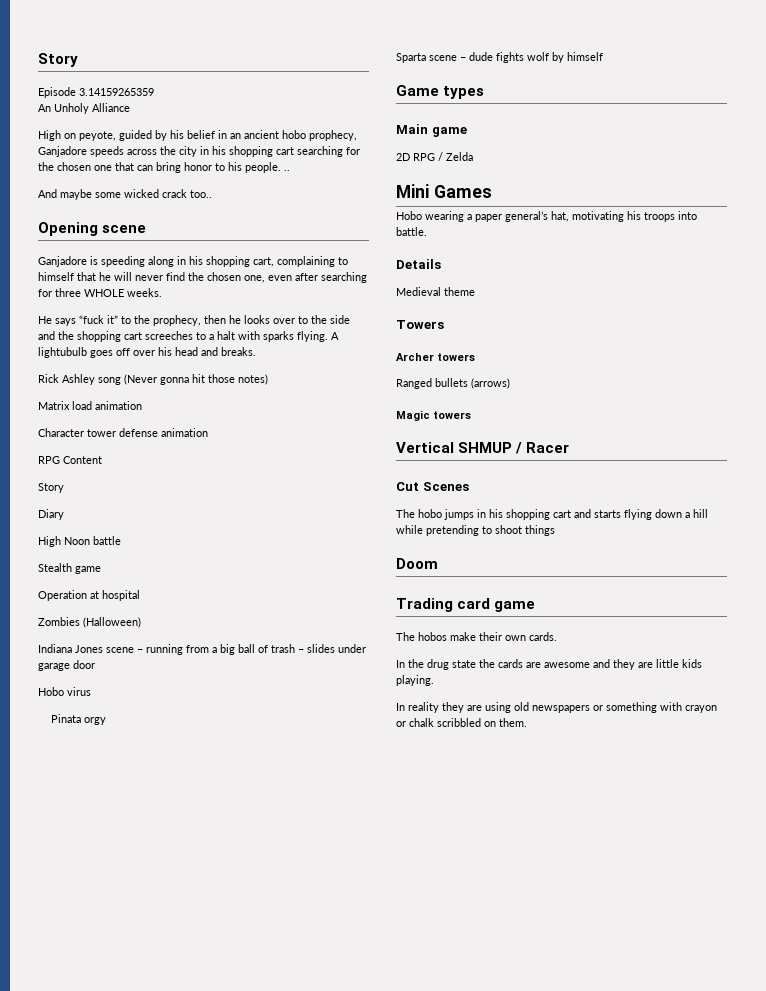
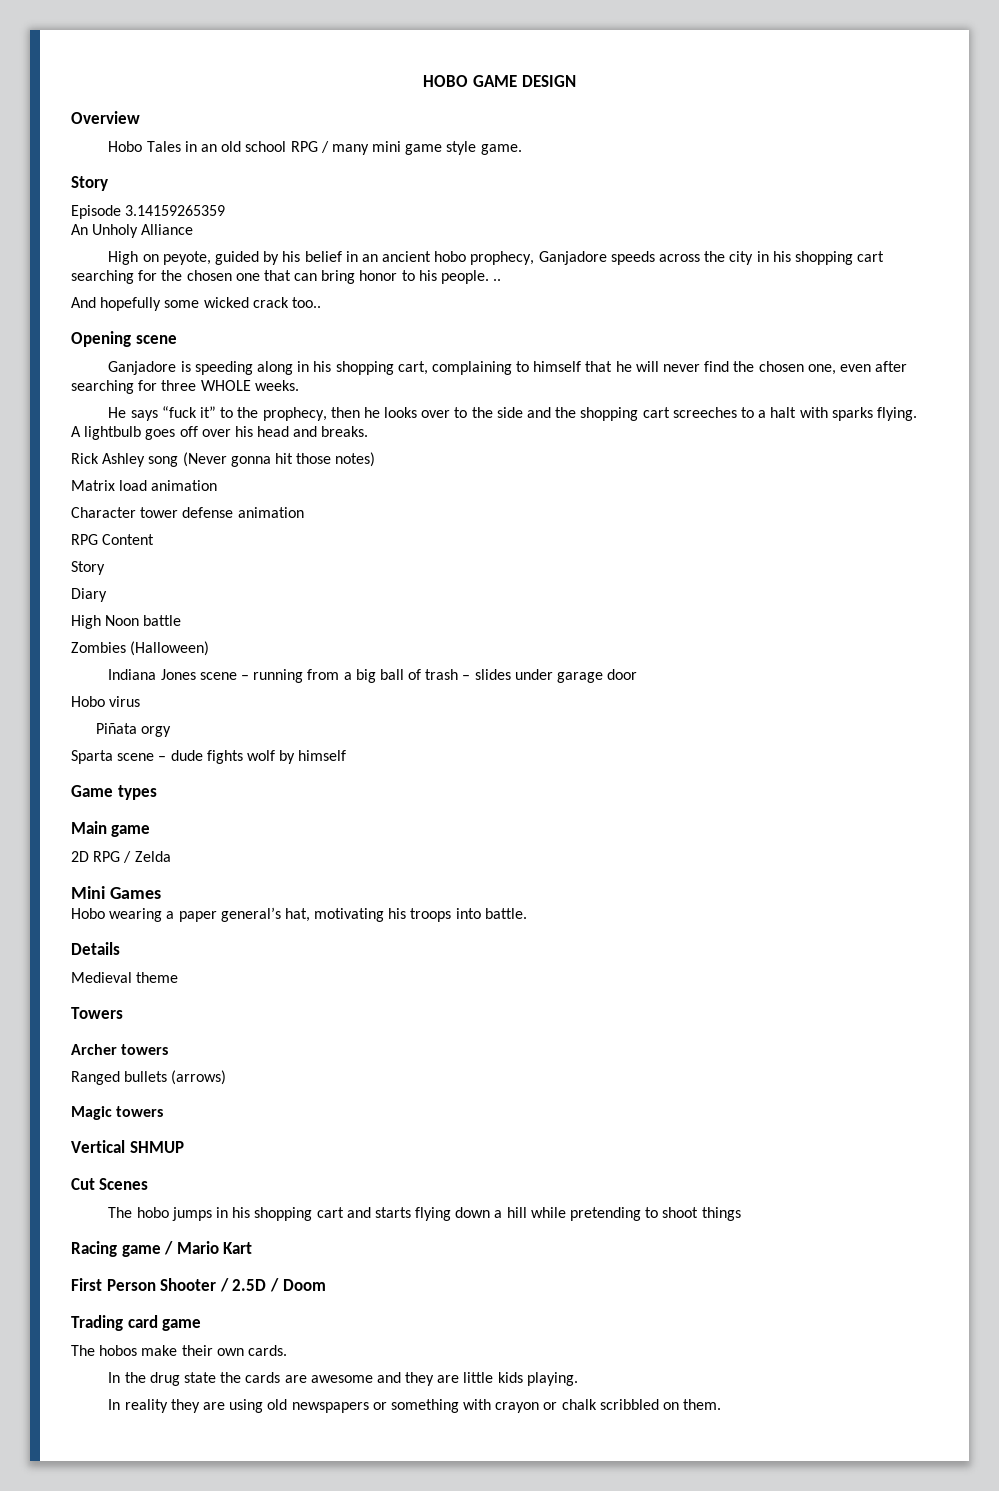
+ HOBO GAME DESIGN
+ Overview
+ Hobo Tales in an old school RPG / many mini game style game.
- And maybe some wicked crack too..
+ And hopefully some wicked crack too..
- A lightubulb goes off over his head and breaks.
+ A lightbulb goes off over his head and breaks.
- Stealth game
- Operation at hospital
- Pinata orgy
+ Piñata orgy
- Vertical SHMUP / Racer
+ Vertical SHMUP
- Doom
+ Racing game / Mario Kart
+ First Person Shooter / 2.5D / Doom

